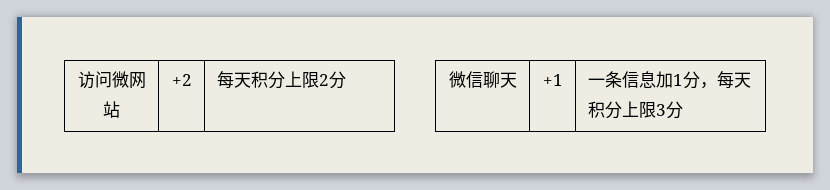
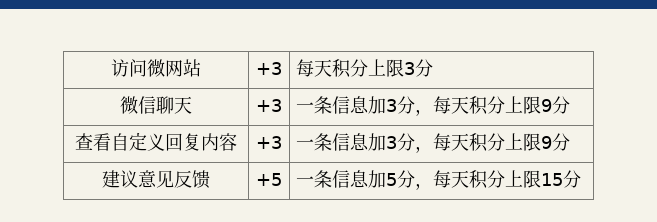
- 访问微网站 | +2 | 每天积分上限2分
+ 访问微网站 | +3 | 每天积分上限3分
- 微信聊天 | +1 | 一条信息加1分，每天积分上限3分
+ 微信聊天 | +3 | 一条信息加3分，每天积分上限9分
+ 查看自定义回复内容 | +3 | 一条信息加3分，每天积分上限9分
+ 建议意见反馈 | +5 | 一条信息加5分，每天积分上限15分

